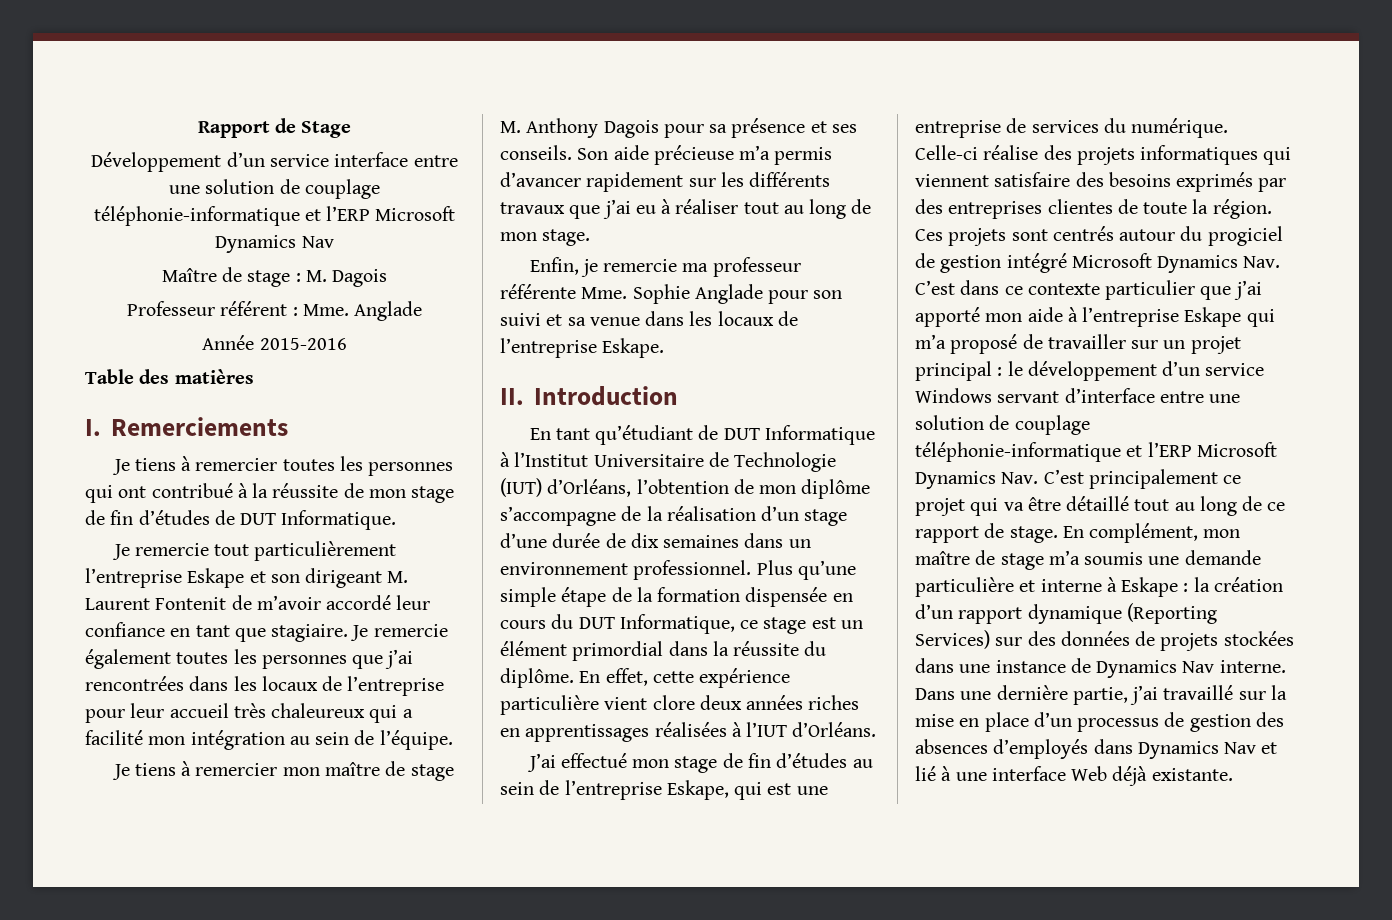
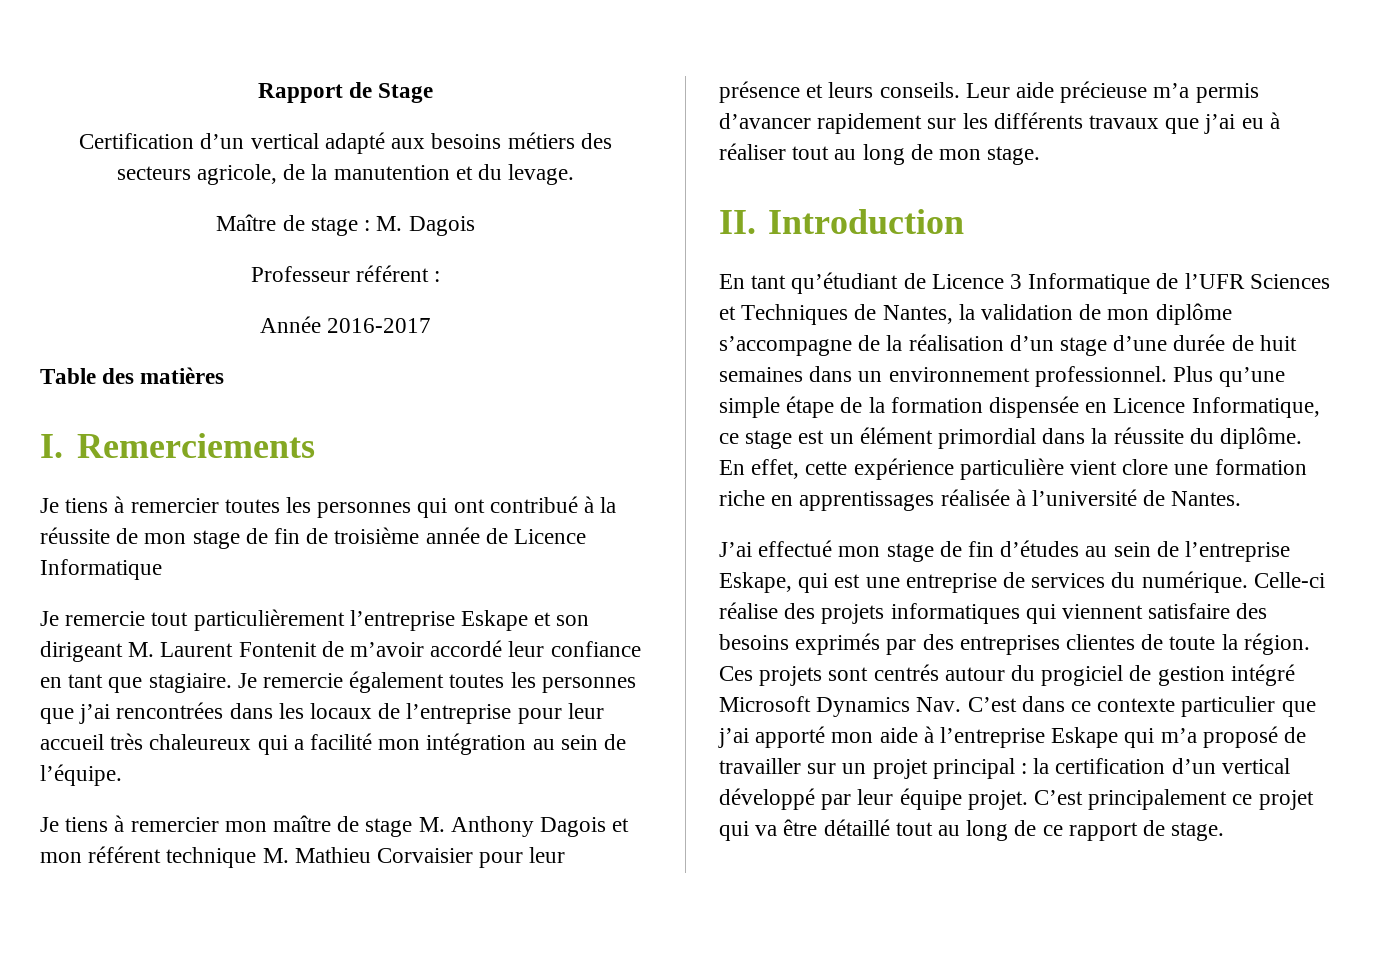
- Développement d’un service interface entre une solution de couplage téléphonie-informatique et l’ERP Microsoft Dynamics Nav
+ Certification d’un vertical adapté aux besoins métiers des secteurs agricole, de la manutention et du levage.
- Professeur référent : Mme. Anglade
+ Professeur référent :
- Année 2015-2016
+ Année 2016-2017
- Je tiens à remercier toutes les personnes qui ont contribué à la réussite de mon stage de fin d’études de DUT Informatique.
+ Je tiens à remercier toutes les personnes qui ont contribué à la réussite de mon stage de fin de troisième année de Licence Informatique
- Je tiens à remercier mon maître de stage M. Anthony Dagois pour sa présence et ses conseils. Son aide précieuse m’a permis d’avancer rapidement sur les différents travaux que j’ai eu à réaliser tout au long de mon stage.
+ Je tiens à remercier mon maître de stage M. Anthony Dagois et mon référent technique M. Mathieu Corvaisier pour leur présence et leurs conseils. Leur aide précieuse m’a permis d’avancer rapidement sur les différents travaux que j’ai eu à réaliser tout au long de mon stage.
- Enfin, je remercie ma professeur référente Mme. Sophie Anglade pour son suivi et sa venue dans les locaux de l’entreprise Eskape.
- En tant qu’étudiant de DUT Informatique à l’Institut Universitaire de Technologie (IUT) d’Orléans, l’obtention de mon diplôme s’accompagne de la réalisation d’un stage d’une durée de dix semaines dans un environnement professionnel.
+ En tant qu’étudiant de Licence 3 Informatique de l’UFR Sciences et Techniques de Nantes, la validation de mon diplôme s’accompagne de la réalisation d’un stage d’une durée de huit semaines dans un environnement professionnel.
- Plus qu’une simple étape de la formation dispensée en cours du DUT Informatique, ce stage est un élément primordial dans la réussite du diplôme.
+ Plus qu’une simple étape de la formation dispensée en Licence Informatique, ce stage est un élément primordial dans la réussite du diplôme.
- En effet, cette expérience particulière vient clore deux années riches en apprentissages réalisées à l’IUT d’Orléans.
+ En effet, cette expérience particulière vient clore une formation riche en apprentissages réalisée à l’université de Nantes.
- Ces projets sont centrés autour du progiciel de gestion intégré Microsoft Dynamics Nav. C’est dans ce contexte particulier que j’ai apporté mon aide à l’entreprise Eskape qui m’a proposé de travailler sur un projet principal : le développement d’un service Windows servant d’interface entre une solution de couplage téléphonie-informatique et l’ERP Microsoft Dynamics Nav. C’est principalement ce projet qui va être détaillé tout au long de ce rapport de stage. En complément, mon maître de stage m’a soumis une demande particulière et interne à Eskape : la création d’un rapport dynamique (Reporting Services) sur des données de projets stockées dans une instance de Dynamics Nav interne. Dans une dernière partie, j’ai travaillé sur la mise en place d’un processus de gestion des absences d’employés dans Dynamics Nav et lié à une interface Web déjà existante.
+ Ces projets sont centrés autour du progiciel de gestion intégré Microsoft Dynamics Nav. C’est dans ce contexte particulier que j’ai apporté mon aide à l’entreprise Eskape qui m’a proposé de travailler sur un projet principal : la certification d’un vertical développé par leur équipe projet. C’est principalement ce projet qui va être détaillé tout au long de ce rapport de stage.

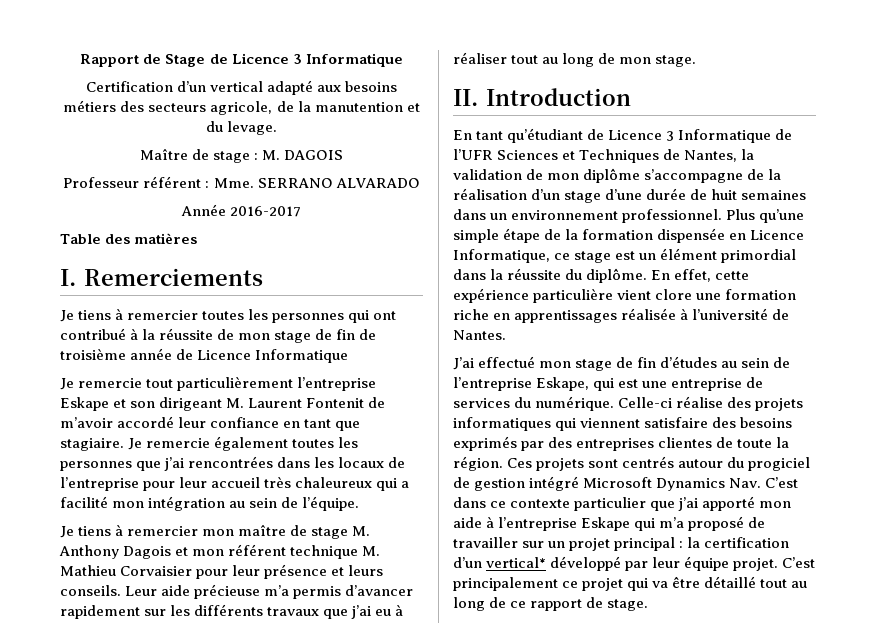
- Rapport de Stage
+ Rapport de Stage de Licence 3 Informatique
- Maître de stage : M. Dagois
+ Maître de stage : M. DAGOIS
- Professeur référent :
+ Professeur référent : Mme. SERRANO ALVARADO
- Ces projets sont centrés autour du progiciel de gestion intégré Microsoft Dynamics Nav. C’est dans ce contexte particulier que j’ai apporté mon aide à l’entreprise Eskape qui m’a proposé de travailler sur un projet principal : la certification d’un vertical développé par leur équipe projet.
+ Ces projets sont centrés autour du progiciel de gestion intégré Microsoft Dynamics Nav. C’est dans ce contexte particulier que j’ai apporté mon aide à l’entreprise Eskape qui m’a proposé de travailler sur un projet principal : la certification d’un vertical* développé par leur équipe projet.

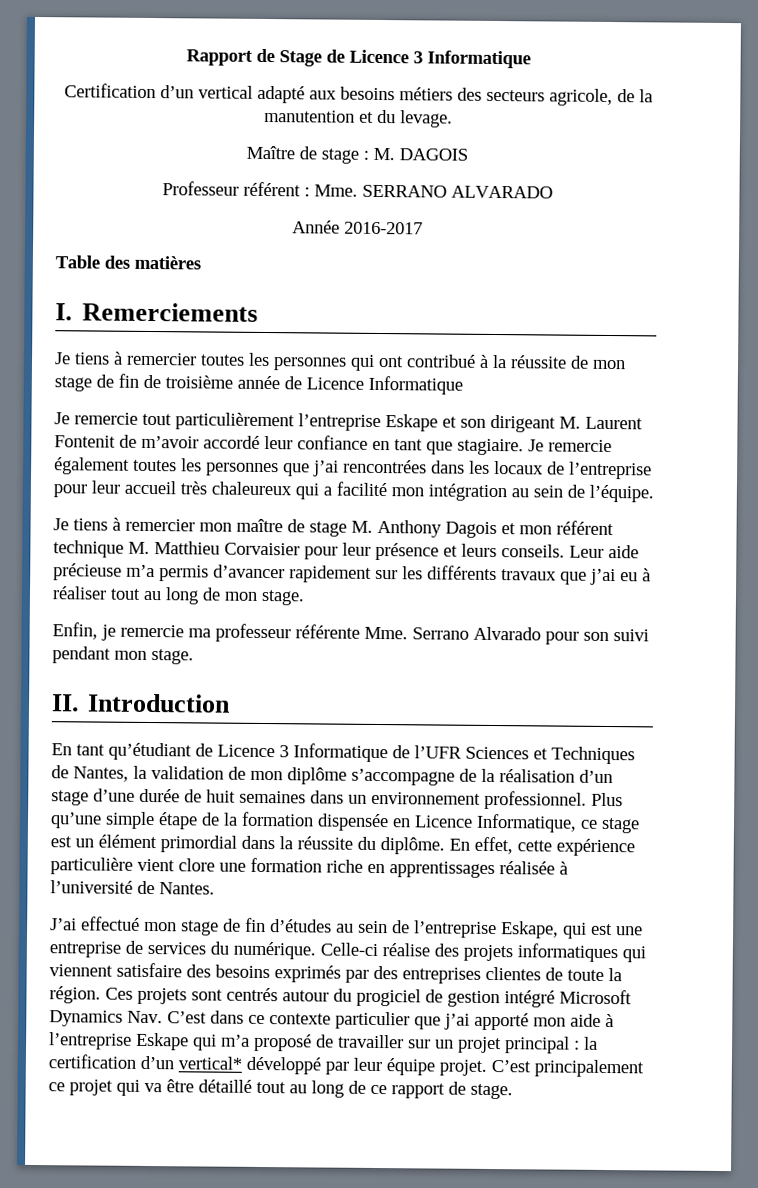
- Je tiens à remercier mon maître de stage M. Anthony Dagois et mon référent technique M. Mathieu Corvaisier pour leur présence et leurs conseils.
+ Je tiens à remercier mon maître de stage M. Anthony Dagois et mon référent technique M. Matthieu Corvaisier pour leur présence et leurs conseils.
+ Enfin, je remercie ma professeur référente Mme. Serrano Alvarado pour son suivi pendant mon stage.

